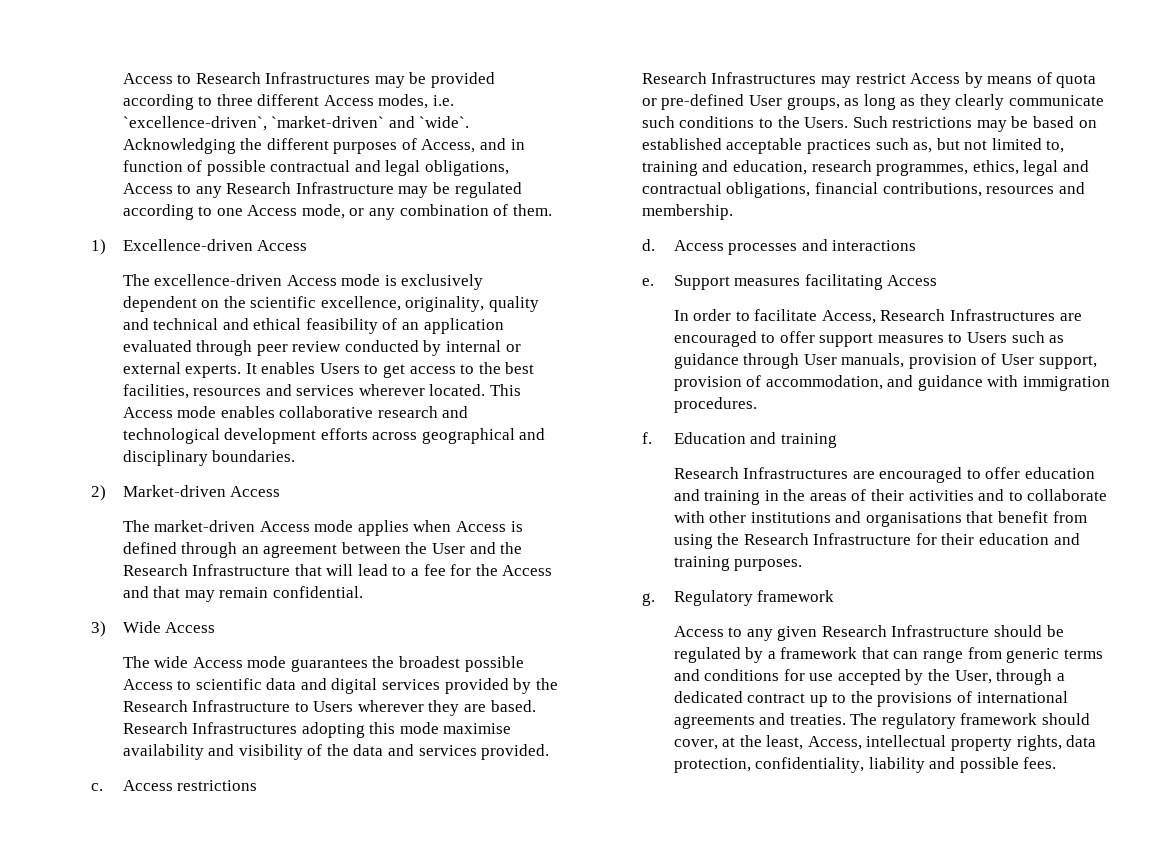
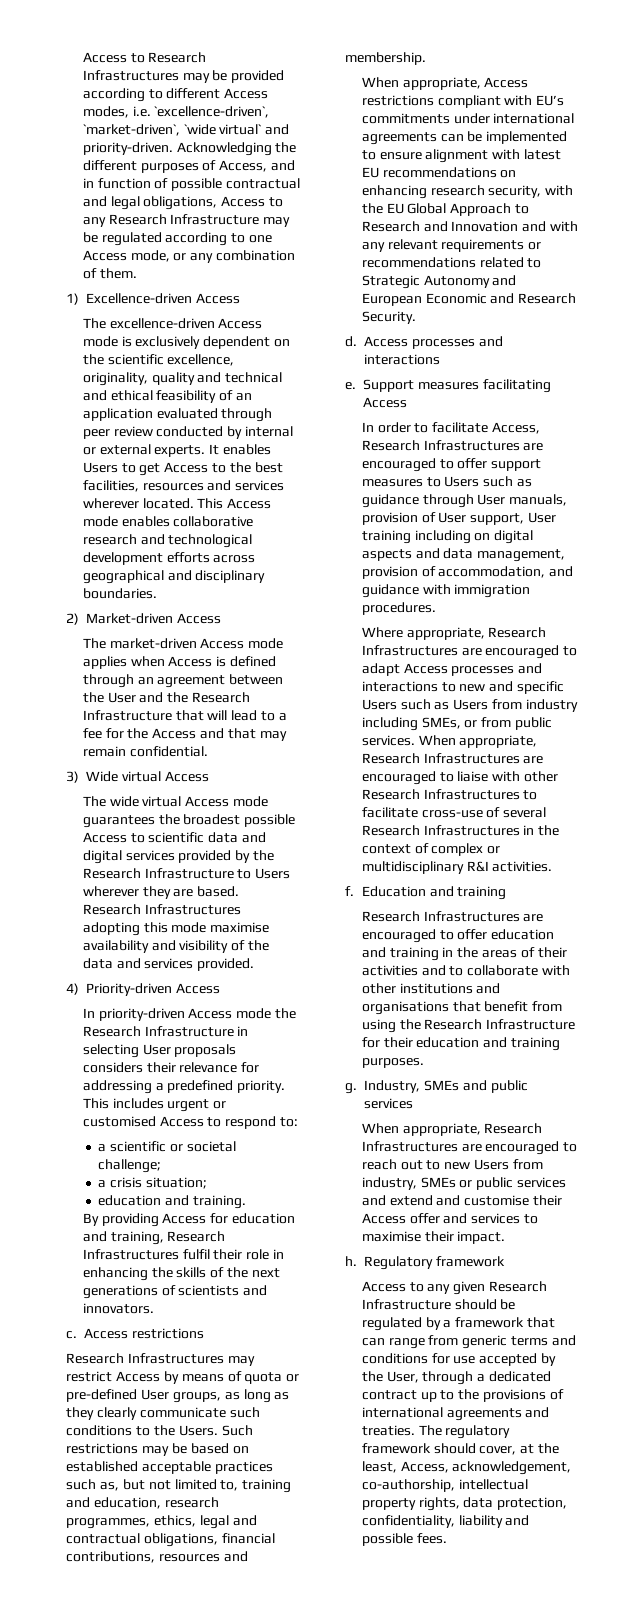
- Access to Research Infrastructures may be provided according to three different Access modes, i.e. `excellence-driven`, `market-driven` and `wide`.
+ Access to Research Infrastructures may be provided according to different Access modes, i.e. `excellence-driven`, `market-driven`, `wide virtual` and priority-driven.
- It enables Users to get access to the best facilities, resources and services wherever located.
+ It enables Users to get Access to the best facilities, resources and services wherever located.
- 3) Wide Access
+ 3) Wide virtual Access
- The wide Access mode guarantees the broadest possible Access to scientific data and digital services provided by the Research Infrastructure to Users wherever they are based.
+ The wide virtual Access mode guarantees the broadest possible Access to scientific data and digital services provided by the Research Infrastructure to Users wherever they are based.
+ 4) Priority-driven Access
+ In priority-driven Access mode the Research Infrastructure in selecting User proposals considers their relevance for addressing a predefined priority. This includes urgent or customised Access to respond to:
+ a scientific or societal challenge;
+ a crisis situation;
+ education and training.
+ By providing Access for education and training, Research Infrastructures fulfil their role in enhancing the skills of the next generations of scientists and innovators.
+ When appropriate, Access restrictions compliant with EU’s commitments under international agreements can be implemented to ensure alignment with latest EU recommendations on enhancing research security, with the EU Global Approach to Research and Innovation and with any relevant requirements or recommendations related to Strategic Autonomy and European Economic and Research Security.
- In order to facilitate Access, Research Infrastructures are encouraged to offer support measures to Users such as guidance through User manuals, provision of User support, provision of accommodation, and guidance with immigration procedures.
+ In order to facilitate Access, Research Infrastructures are encouraged to offer support measures to Users such as guidance through User manuals, provision of User support, User training including on digital aspects and data management, provision of accommodation, and guidance with immigration procedures.
+ Where appropriate, Research Infrastructures are encouraged to adapt Access processes and interactions to new and specific Users such as Users from industry including SMEs, or from public services. When appropriate, Research Infrastructures are encouraged to liaise with other Research Infrastructures to facilitate cross-use of several Research Infrastructures in the context of complex or multidisciplinary R&I activities.
+ Industry, SMEs and public services
+ When appropriate, Research Infrastructures are encouraged to reach out to new Users from industry, SMEs or public services and extend and customise their Access offer and services to maximise their impact.
+ h.
- The regulatory framework should cover, at the least, Access, intellectual property rights, data protection, confidentiality, liability and possible fees.
+ The regulatory framework should cover, at the least, Access, acknowledgement, co-authorship, intellectual property rights, data protection, confidentiality, liability and possible fees.

